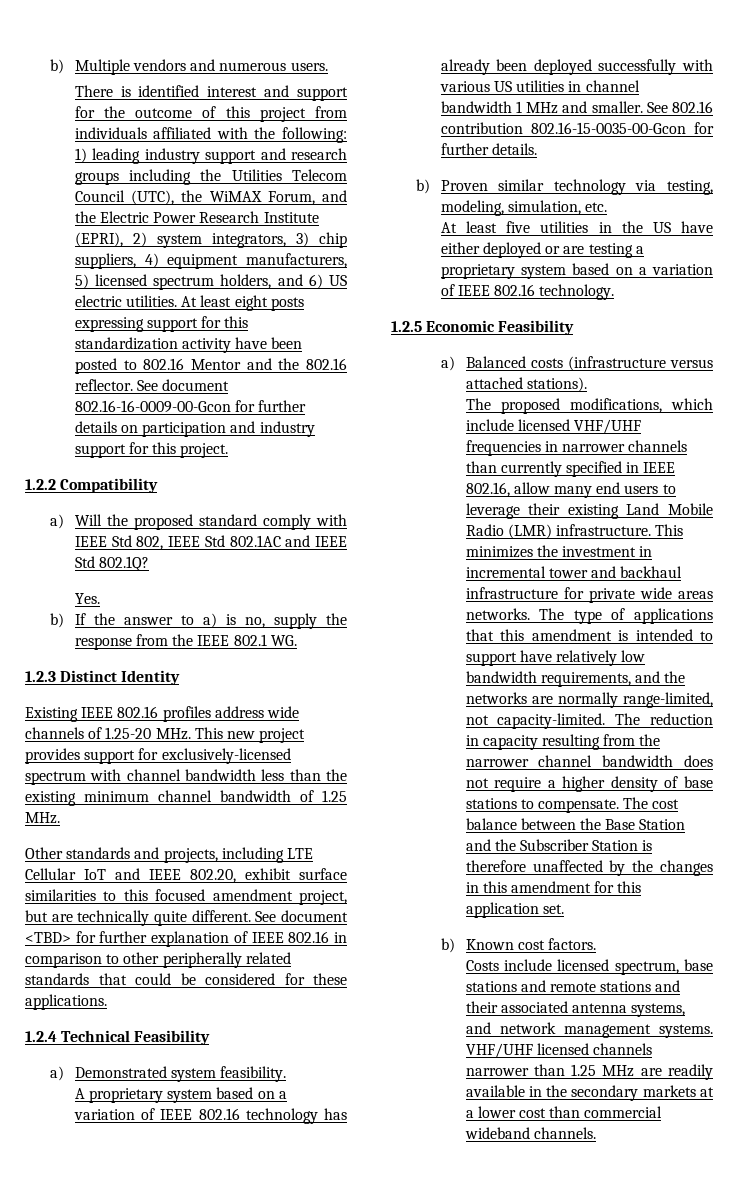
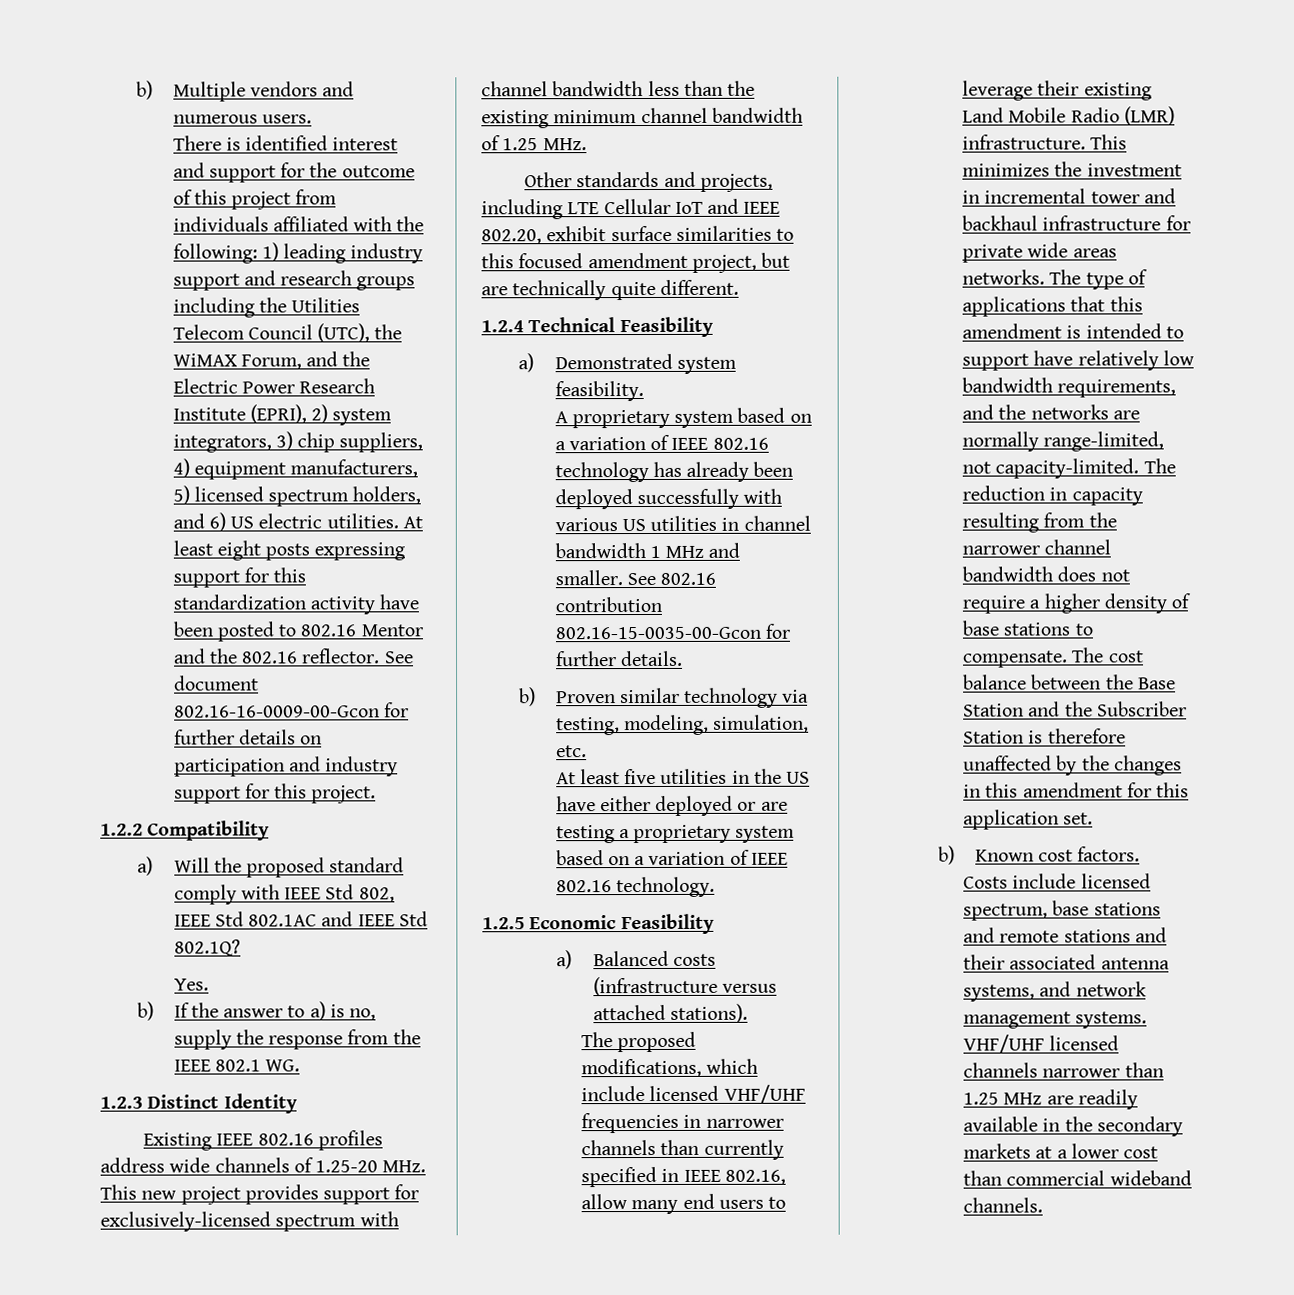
- See document <TBD> for further explanation of IEEE 802.16 in comparison to other peripherally related standards that could be considered for these applications.

